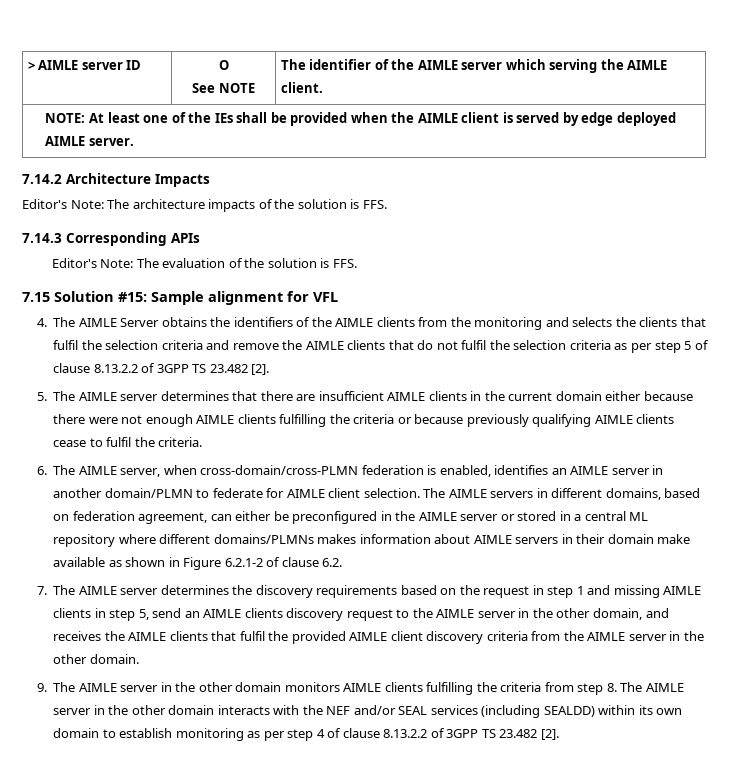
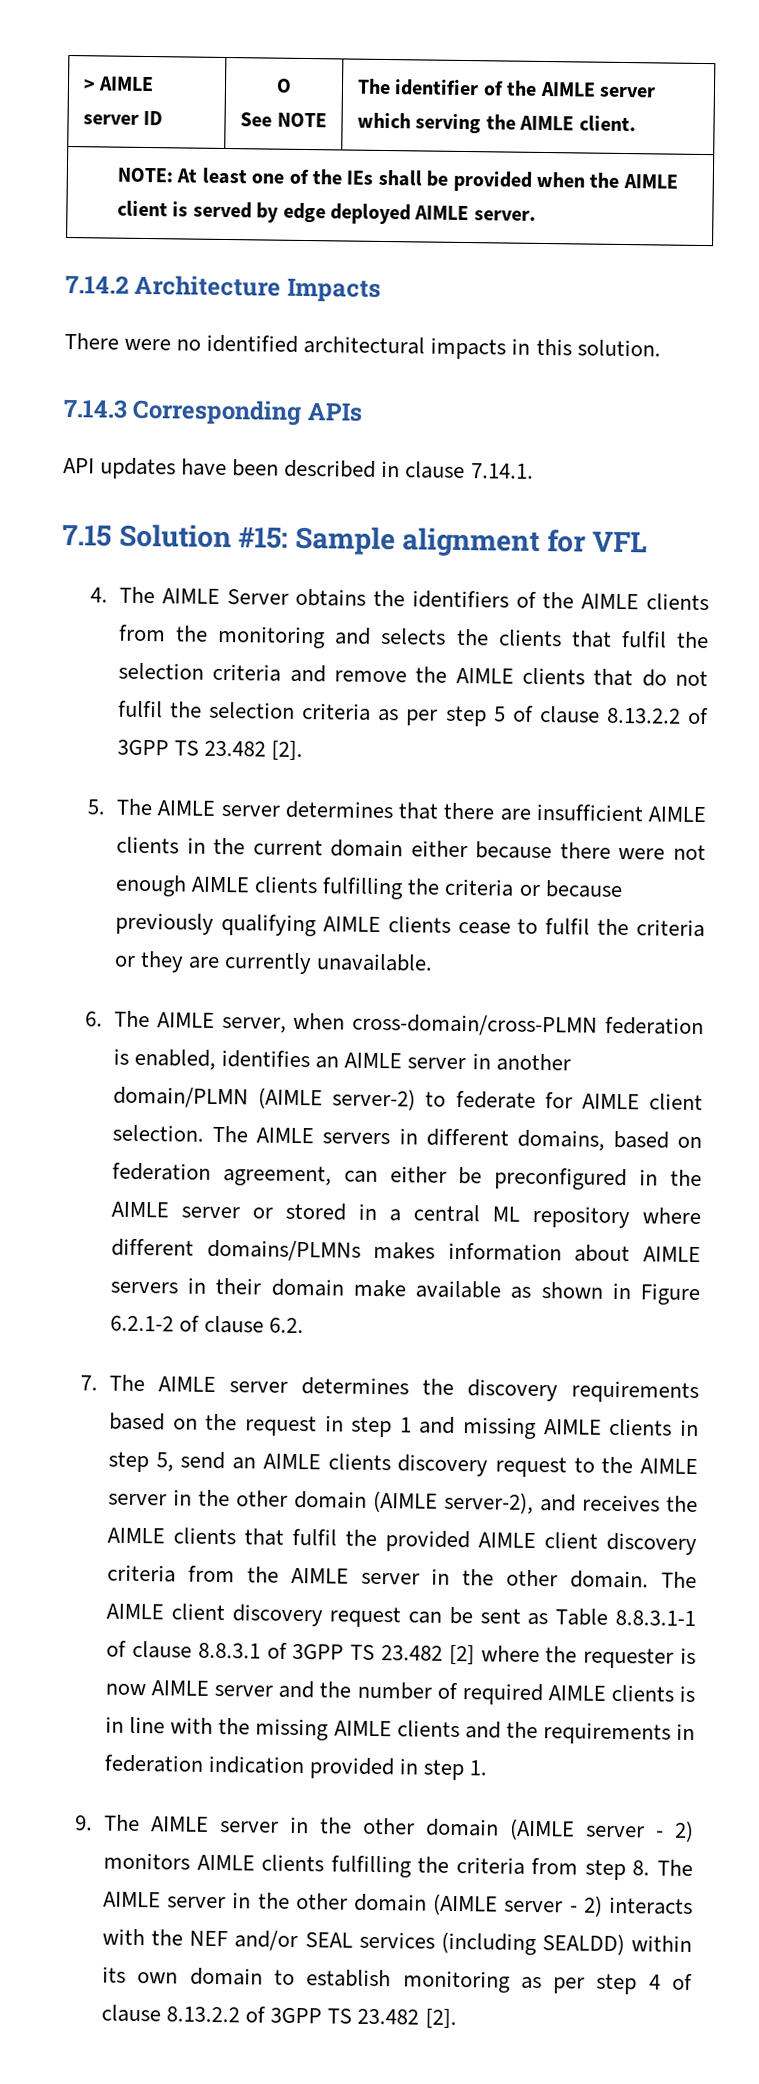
- Editor's Note: The architecture impacts of the solution is FFS.
+ There were no identified architectural impacts in this solution.
  7.14.3 Corresponding APIs
- Editor's Note: The evaluation of the solution is FFS.
+ API updates have been described in clause 7.14.1.
- 5. The AIMLE server determines that there are insufficient AIMLE clients in the current domain either because there were not enough AIMLE clients fulfilling the criteria or because previously qualifying AIMLE clients cease to fulfil the criteria.
+ 5. The AIMLE server determines that there are insufficient AIMLE clients in the current domain either because there were not enough AIMLE clients fulfilling the criteria or because previously qualifying AIMLE clients cease to fulfil the criteria or they are currently unavailable.
- 6. The AIMLE server, when cross-domain/cross-PLMN federation is enabled, identifies an AIMLE server in another domain/PLMN to federate for AIMLE client selection.
+ 6. The AIMLE server, when cross-domain/cross-PLMN federation is enabled, identifies an AIMLE server in another domain/PLMN (AIMLE server-2) to federate for AIMLE client selection.
- 7. The AIMLE server determines the discovery requirements based on the request in step 1 and missing AIMLE clients in step 5, send an AIMLE clients discovery request to the AIMLE server in the other domain, and receives the AIMLE clients that fulfil the provided AIMLE client discovery criteria from the AIMLE server in the other domain.
+ 7. The AIMLE server determines the discovery requirements based on the request in step 1 and missing AIMLE clients in step 5, send an AIMLE clients discovery request to the AIMLE server in the other domain (AIMLE server-2), and receives the AIMLE clients that fulfil the provided AIMLE client discovery criteria from the AIMLE server in the other domain. The AIMLE client discovery request can be sent as Table 8.8.3.1-1 of clause 8.8.3.1 of 3GPP TS 23.482 [2] where the requester is now AIMLE server and the number of required AIMLE clients is in line with the missing AIMLE clients and the requirements in federation indication provided in step 1.
- 9. The AIMLE server in the other domain monitors AIMLE clients fulfilling the criteria from step 8. The AIMLE server in the other domain interacts with the NEF and/or SEAL services (including SEALDD) within its own domain to establish monitoring as per step 4 of clause 8.13.2.2 of 3GPP TS 23.482 [2].
+ 9. The AIMLE server in the other domain (AIMLE server - 2) monitors AIMLE clients fulfilling the criteria from step 8. The AIMLE server in the other domain (AIMLE server - 2) interacts with the NEF and/or SEAL services (including SEALDD) within its own domain to establish monitoring as per step 4 of clause 8.13.2.2 of 3GPP TS 23.482 [2].

